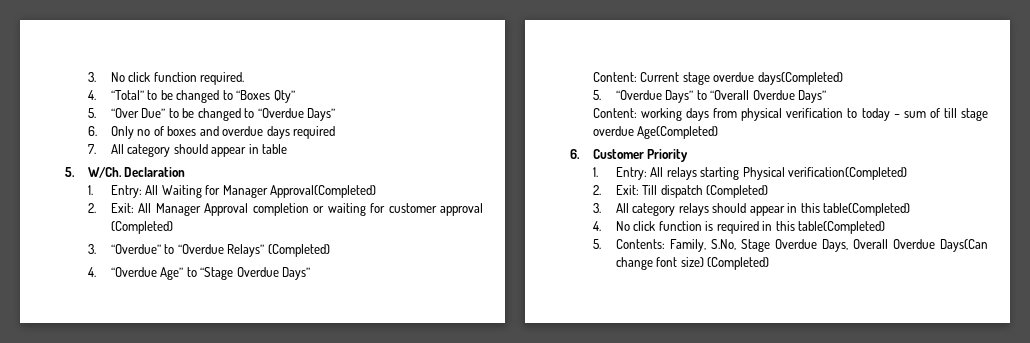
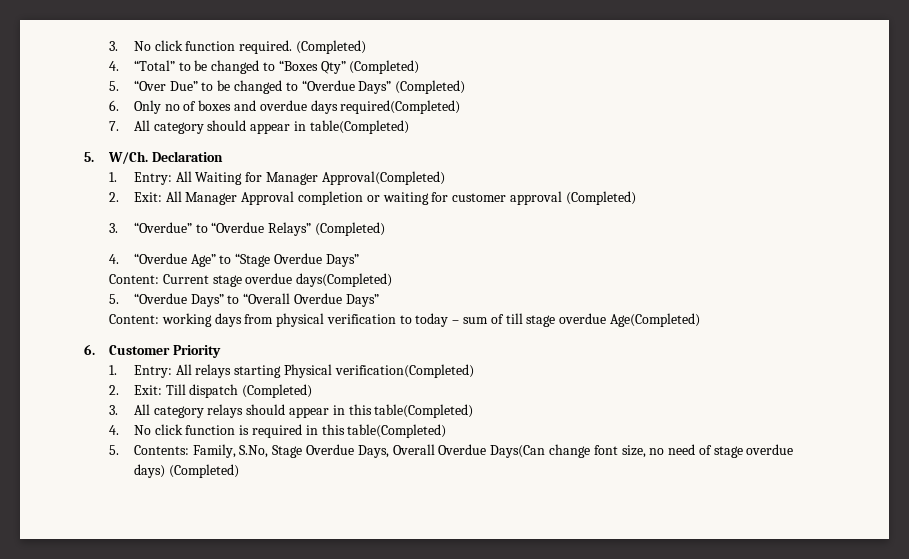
- 3. No click function required.
+ 3. No click function required. (Completed)
- 4. “Total” to be changed to “Boxes Qty”
+ 4. “Total” to be changed to “Boxes Qty” (Completed)
- 5. “Over Due” to be changed to “Overdue Days”
+ 5. “Over Due” to be changed to “Overdue Days” (Completed)
- 6. Only no of boxes and overdue days required
+ 6. Only no of boxes and overdue days required(Completed)
- 7. All category should appear in table
+ 7. All category should appear in table(Completed)
- 5. Contents: Family, S.No, Stage Overdue Days, Overall Overdue Days(Can change font size) (Completed)
+ 5. Contents: Family, S.No, Stage Overdue Days, Overall Overdue Days(Can change font size, no need of stage overdue days) (Completed)

